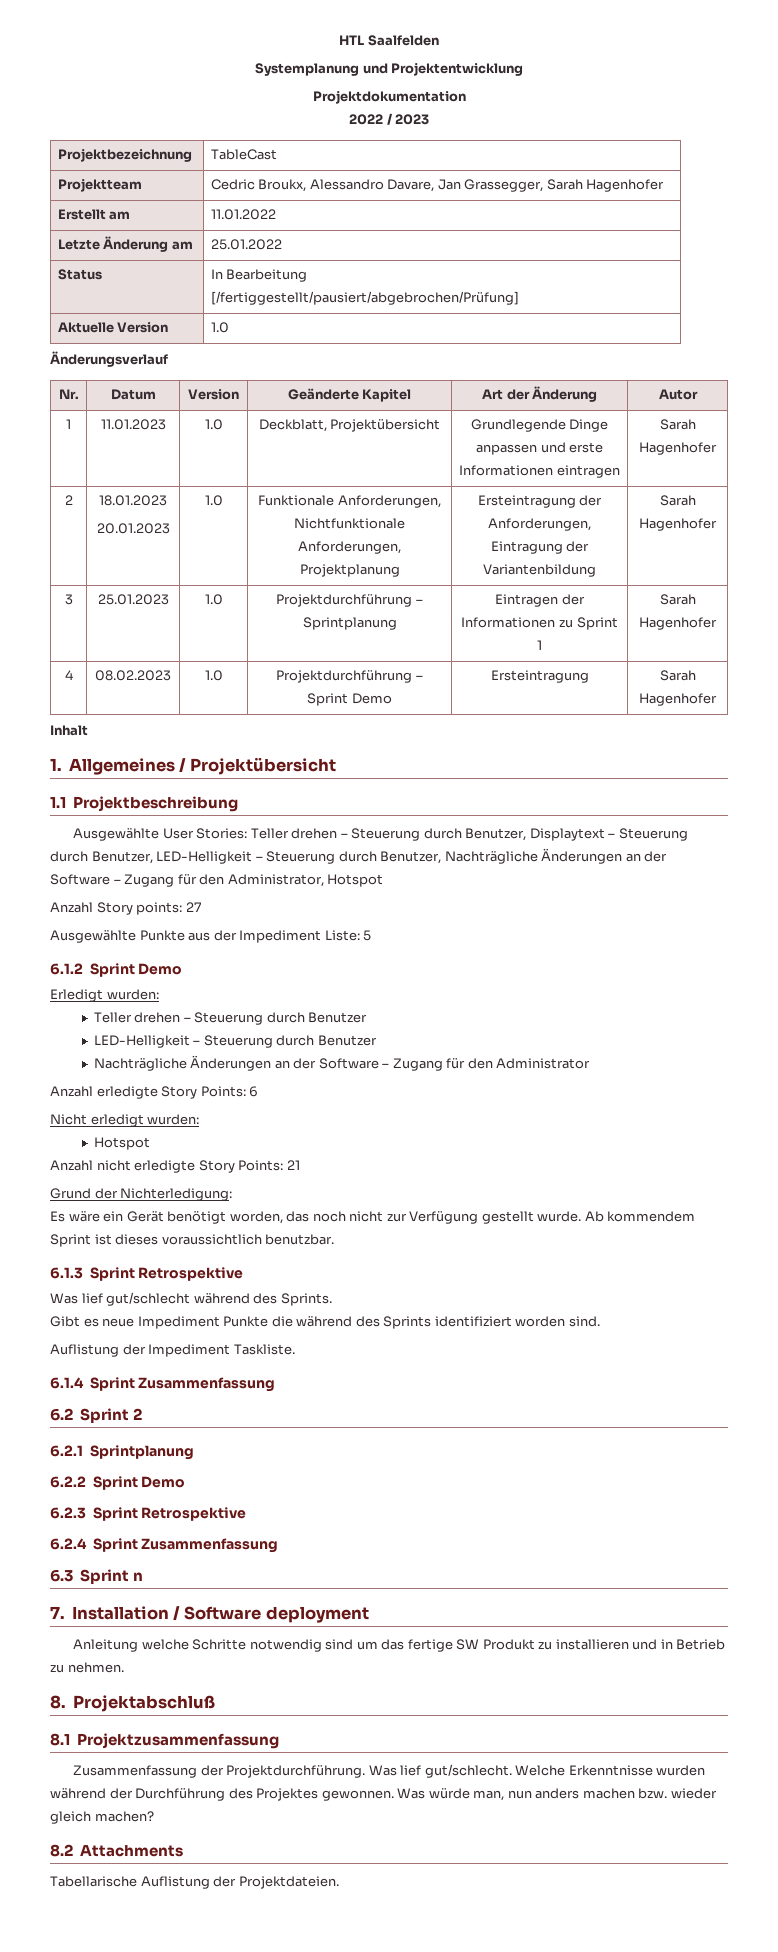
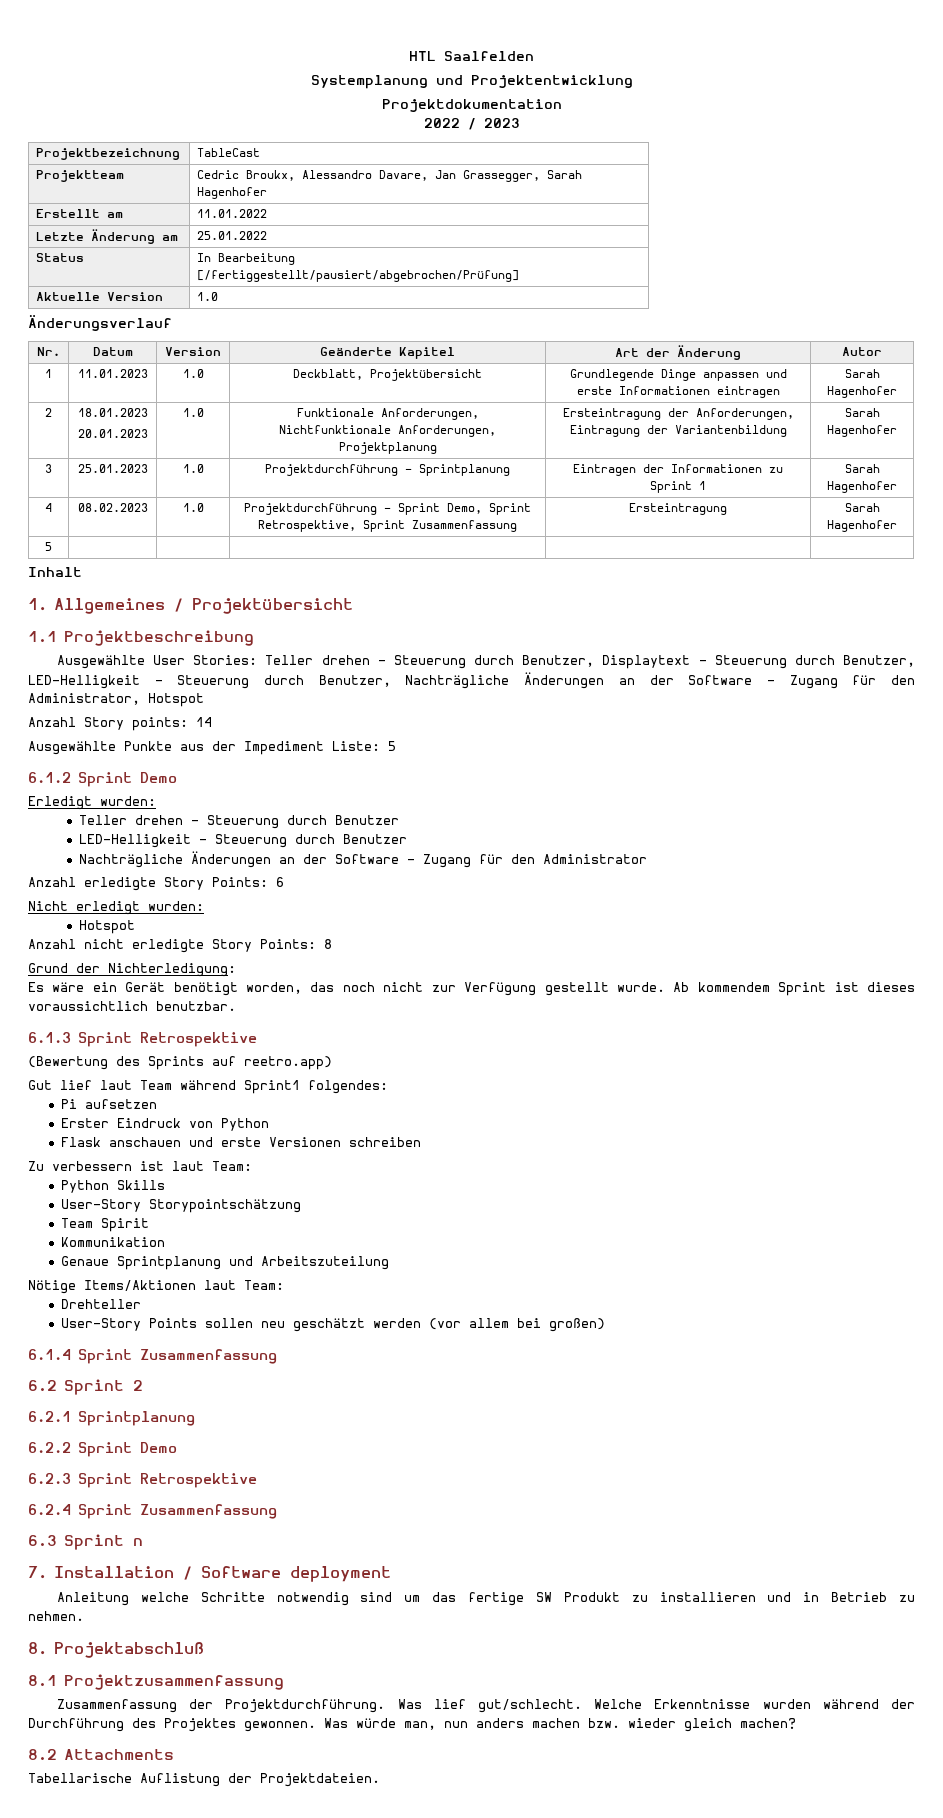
- 4 | 08.02.2023 | 1.0 | Projektdurchführung – Sprint Demo | Ersteintragung | Sarah Hagenhofer
+ 4 | 08.02.2023 | 1.0 | Projektdurchführung – Sprint Demo, Sprint Retrospektive, Sprint Zusammenfassung | Ersteintragung | Sarah Hagenhofer
+ 5 | | | | |
- Anzahl Story points: 27
+ Anzahl Story points: 14
- Anzahl nicht erledigte Story Points: 21
+ Anzahl nicht erledigte Story Points: 8
- Was lief gut/schlecht während des Sprints.
- Gibt es neue Impediment Punkte die während des Sprints identifiziert worden sind.
- Auflistung der Impediment Taskliste.
+ (Bewertung des Sprints auf reetro.app)
+ Gut lief laut Team während Sprint1 folgendes:
+ Pi aufsetzen
+ Erster Eindruck von Python
+ Flask anschauen und erste Versionen schreiben
+ Zu verbessern ist laut Team:
+ Python Skills
+ User-Story Storypointschätzung
+ Team Spirit
+ Kommunikation
+ Genaue Sprintplanung und Arbeitszuteilung
+ Nötige Items/Aktionen laut Team:
+ Drehteller
+ User-Story Points sollen neu geschätzt werden (vor allem bei großen)

